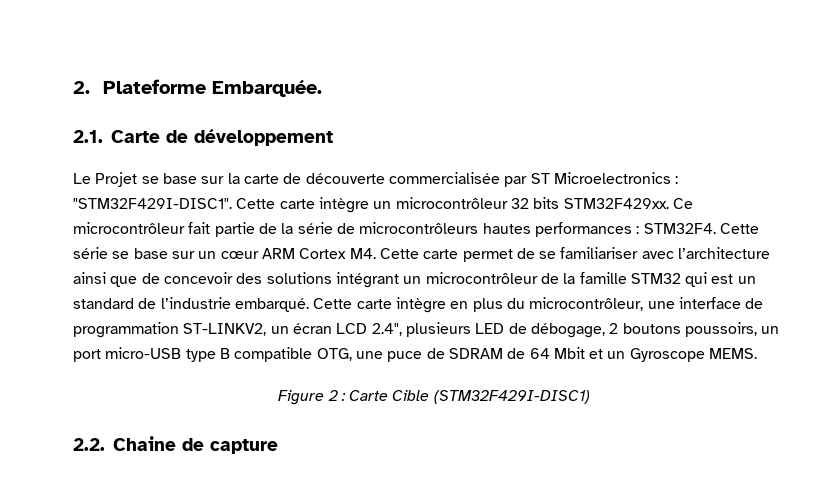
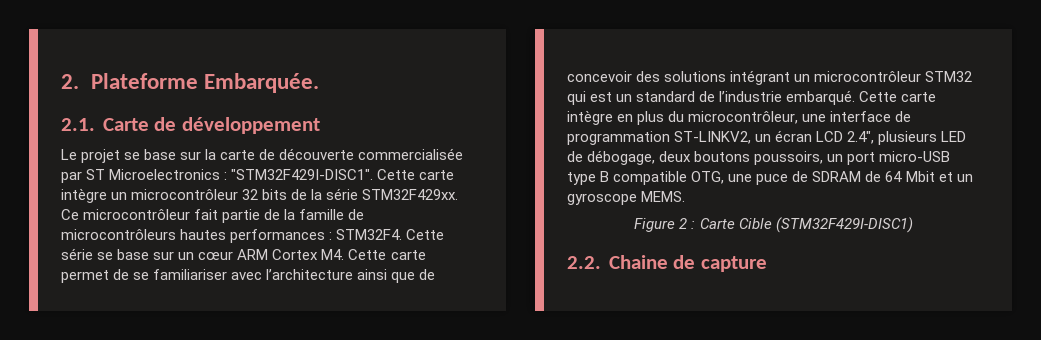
- Le Projet se base sur la carte de découverte commercialisée par ST Microelectronics : "STM32F429I-DISC1".
+ Le projet se base sur la carte de découverte commercialisée par ST Microelectronics : "STM32F429I-DISC1".
- Cette carte intègre un microcontrôleur 32 bits STM32F429xx.
+ Cette carte intègre un microcontrôleur 32 bits de la série STM32F429xx.
- Ce microcontrôleur fait partie de la série de microcontrôleurs hautes performances : STM32F4.
+ Ce microcontrôleur fait partie de la famille de microcontrôleurs hautes performances : STM32F4.
- Cette série se base sur un cœur ARM Cortex M4. Cette carte permet de se familiariser avec l’architecture ainsi que de concevoir des solutions intégrant un microcontrôleur de la famille STM32 qui est un standard de l’industrie embarqué.
+ Cette série se base sur un cœur ARM Cortex M4. Cette carte permet de se familiariser avec l’architecture ainsi que de concevoir des solutions intégrant un microcontrôleur STM32 qui est un standard de l’industrie embarqué.
- Cette carte intègre en plus du microcontrôleur, une interface de programmation ST-LINKV2, un écran LCD 2.4", plusieurs LED de débogage, 2 boutons poussoirs, un port micro-USB type B compatible OTG, une puce de SDRAM de 64 Mbit et un Gyroscope MEMS.
+ Cette carte intègre en plus du microcontrôleur, une interface de programmation ST-LINKV2, un écran LCD 2.4", plusieurs LED de débogage, deux boutons poussoirs, un port micro-USB type B compatible OTG, une puce de SDRAM de 64 Mbit et un gyroscope MEMS.

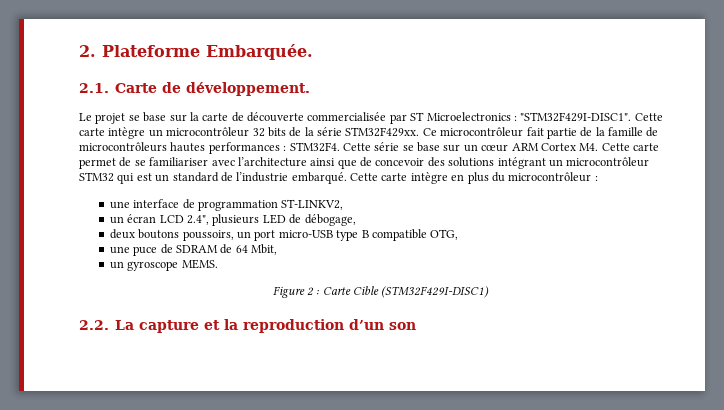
- 2.1. Carte de développement
+ 2.1. Carte de développement.
- Cette carte intègre en plus du microcontrôleur, une interface de programmation ST-LINKV2, un écran LCD 2.4", plusieurs LED de débogage, deux boutons poussoirs, un port micro-USB type B compatible OTG, une puce de SDRAM de 64 Mbit et un gyroscope MEMS.
+ Cette carte intègre en plus du microcontrôleur :
+ une interface de programmation ST-LINKV2,
+ un écran LCD 2.4", plusieurs LED de débogage,
+ deux boutons poussoirs, un port micro-USB type B compatible OTG,
+ une puce de SDRAM de 64 Mbit,
+ un gyroscope MEMS.
- 2.2. Chaine de capture
+ 2.2. La capture et la reproduction d’un son

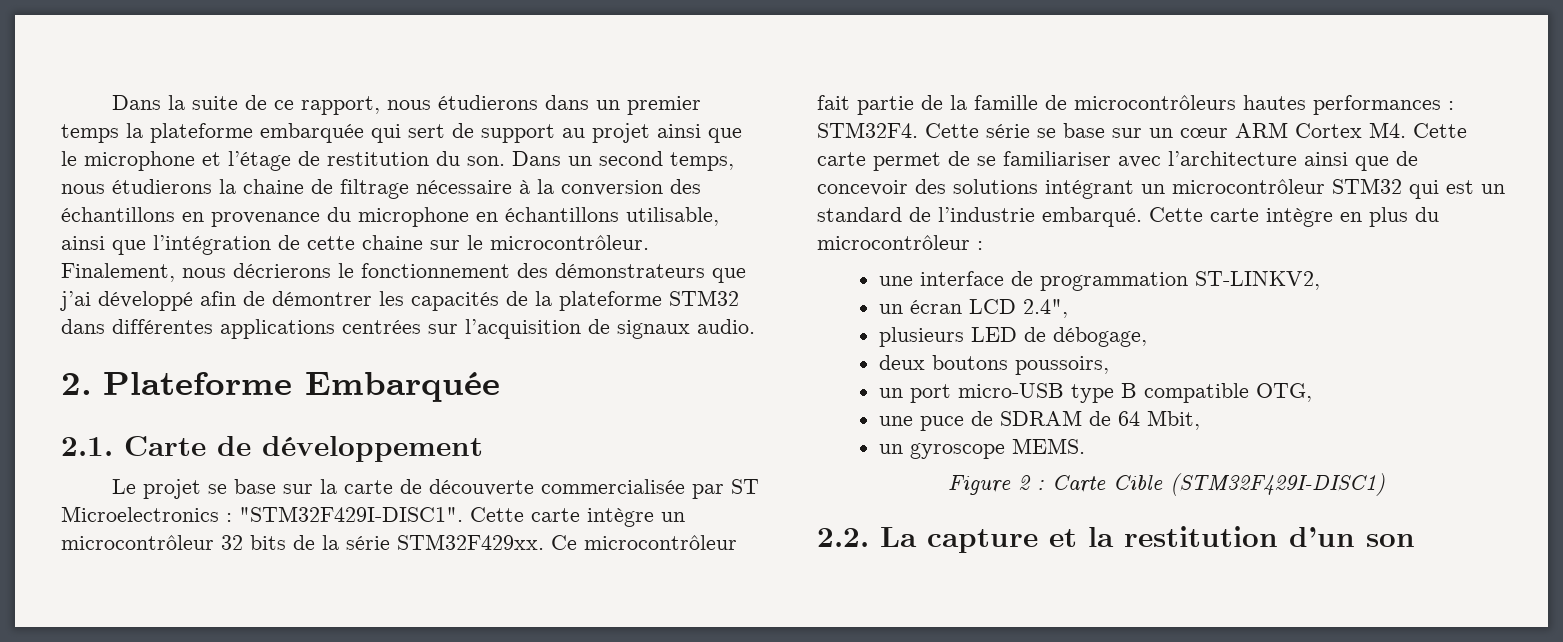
+ Dans la suite de ce rapport, nous étudierons dans un premier temps la plateforme embarquée qui sert de support au projet ainsi que le microphone et l’étage de restitution du son. Dans un second temps, nous étudierons la chaine de filtrage nécessaire à la conversion des échantillons en provenance du microphone en échantillons utilisable, ainsi que l’intégration de cette chaine sur le microcontrôleur. Finalement, nous décrierons le fonctionnement des démonstrateurs que j’ai développé afin de démontrer les capacités de la plateforme STM32 dans différentes applications centrées sur l’acquisition de signaux audio.
- 2. Plateforme Embarquée.
+ 2. Plateforme Embarquée
- 2.1. Carte de développement.
+ 2.1. Carte de développement
- un écran LCD 2.4", plusieurs LED de débogage,
+ un écran LCD 2.4",
+ plusieurs LED de débogage,
- deux boutons poussoirs, un port micro-USB type B compatible OTG,
+ deux boutons poussoirs,
+ un port micro-USB type B compatible OTG,
- 2.2. La capture et la reproduction d’un son
+ 2.2. La capture et la restitution d’un son

